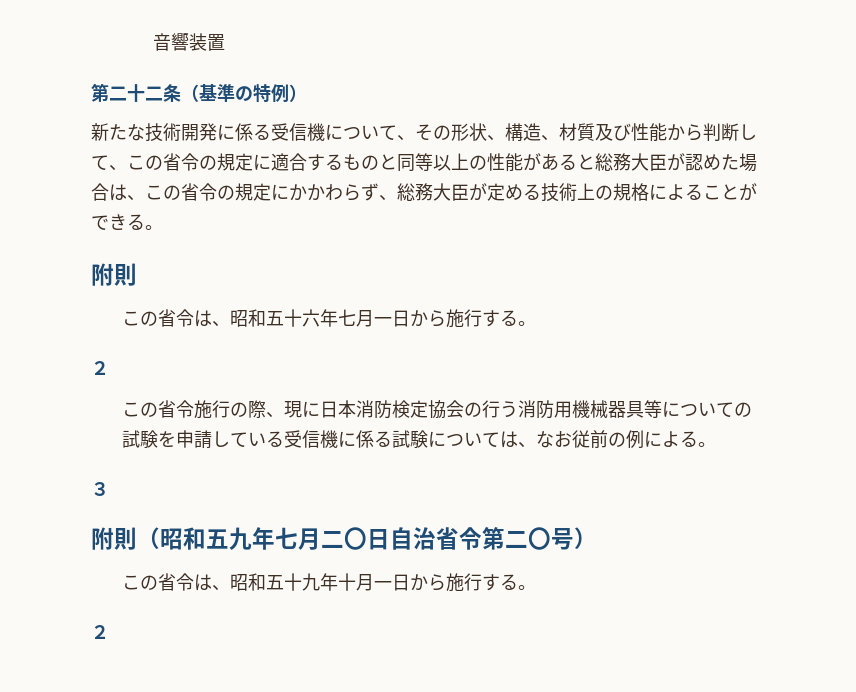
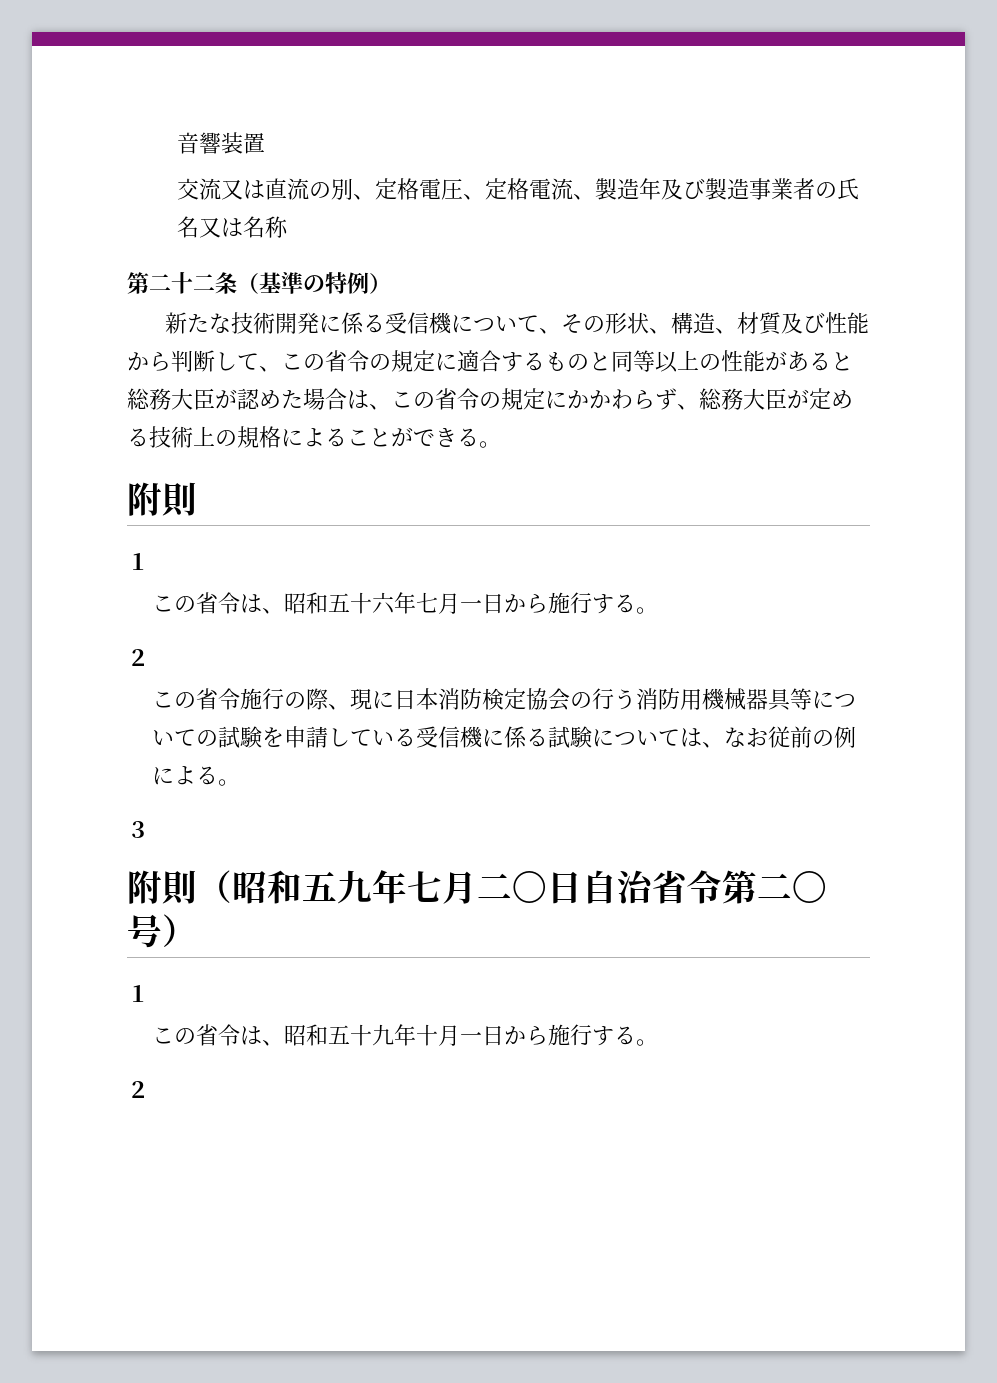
+ 交流又は直流の別、定格電圧、定格電流、製造年及び製造事業者の氏名又は名称
  新たな技術開発に係る受信機について、その形状、構造、材質及び性能から判断して、この省令の規定に適合するものと同等以上の性能があると総務大臣が認めた場合は、この省令の規定にかかわらず、総務大臣が定める技術上の規格によることができる。
  附則
+ １
  附則（昭和五九年七月二〇日自治省令第二〇号）
+ １

